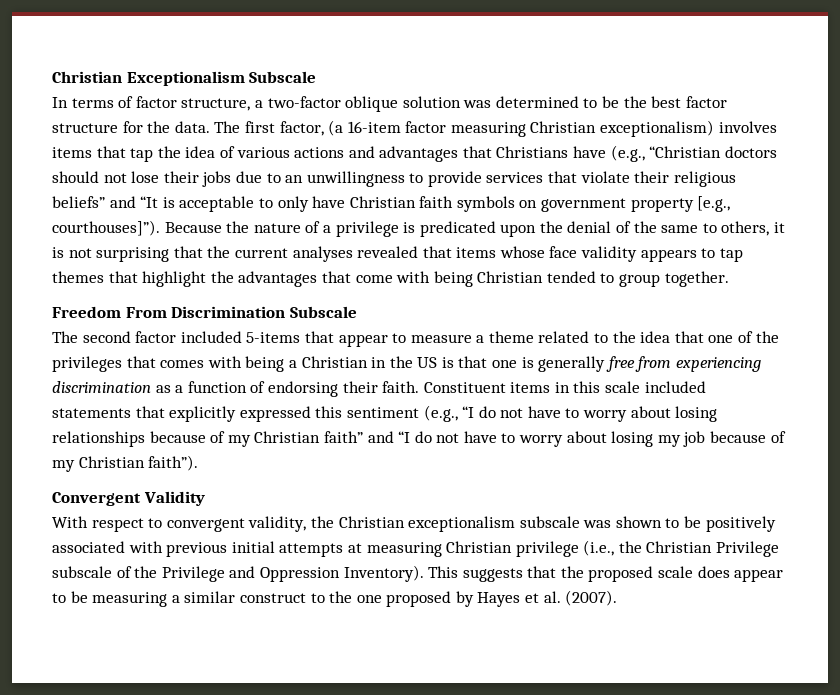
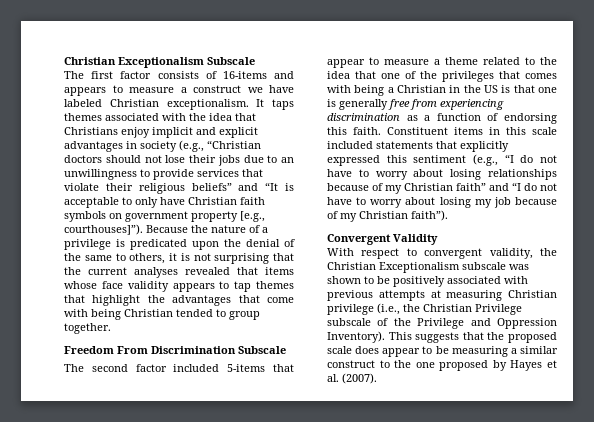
- In terms of factor structure, a two-factor oblique solution was determined to be the best factor structure for the data. The first factor, (a 16-item factor measuring Christian exceptionalism) involves items that tap the idea of various actions and advantages that Christians have (e.g., “Christian doctors should not lose their jobs due to an unwillingness to provide services that violate their religious beliefs” and “It is acceptable to only have Christian faith symbols on government property [e.g., courthouses]”).
+ The first factor consists of 16-items and appears to measure a construct we have labeled Christian exceptionalism. It taps themes associated with the idea that Christians enjoy implicit and explicit advantages in society (e.g., “Christian doctors should not lose their jobs due to an unwillingness to provide services that violate their religious beliefs” and “It is acceptable to only have Christian faith symbols on government property [e.g., courthouses]”).
- The second factor included 5-items that appear to measure a theme related to the idea that one of the privileges that comes with being a Christian in the US is that one is generally free from experiencing discrimination as a function of endorsing their faith.
+ The second factor included 5-items that appear to measure a theme related to the idea that one of the privileges that comes with being a Christian in the US is that one is generally free from experiencing discrimination as a function of endorsing this faith.
- With respect to convergent validity, the Christian exceptionalism subscale was shown to be positively associated with previous initial attempts at measuring Christian privilege (i.e., the Christian Privilege subscale of the Privilege and Oppression Inventory).
+ With respect to convergent validity, the Christian Exceptionalism subscale was shown to be positively associated with previous attempts at measuring Christian privilege (i.e., the Christian Privilege subscale of the Privilege and Oppression Inventory).

